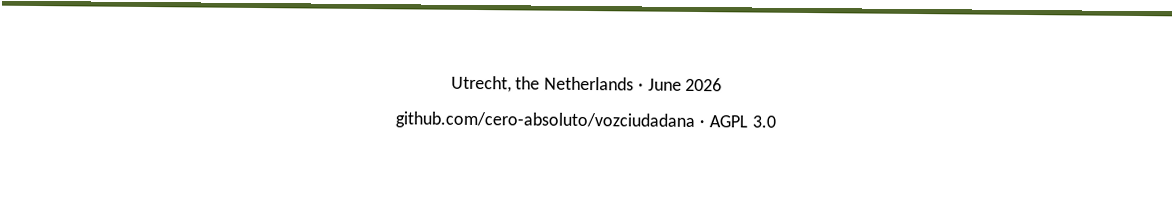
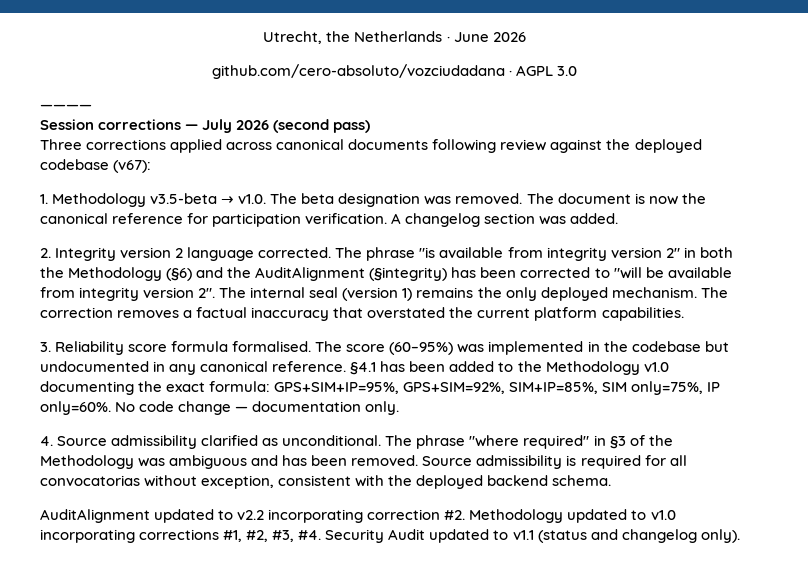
+ ――――
+ Session corrections — July 2026 (second pass)
+ Three corrections applied across canonical documents following review against the deployed codebase (v67):
+ 1. Methodology v3.5-beta → v1.0. The beta designation was removed. The document is now the canonical reference for participation verification. A changelog section was added.
+ 2. Integrity version 2 language corrected. The phrase "is available from integrity version 2" in both the Methodology (§6) and the AuditAlignment (§integrity) has been corrected to "will be available from integrity version 2". The internal seal (version 1) remains the only deployed mechanism. The correction removes a factual inaccuracy that overstated the current platform capabilities.
+ 3. Reliability score formula formalised. The score (60–95%) was implemented in the codebase but undocumented in any canonical reference. §4.1 has been added to the Methodology v1.0 documenting the exact formula: GPS+SIM+IP=95%, GPS+SIM=92%, SIM+IP=85%, SIM only=75%, IP only=60%. No code change — documentation only.
+ 4. Source admissibility clarified as unconditional. The phrase "where required" in §3 of the Methodology was ambiguous and has been removed. Source admissibility is required for all convocatorias without exception, consistent with the deployed backend schema.
+ AuditAlignment updated to v2.2 incorporating correction #2. Methodology updated to v1.0 incorporating corrections #1, #2, #3, #4. Security Audit updated to v1.1 (status and changelog only).

